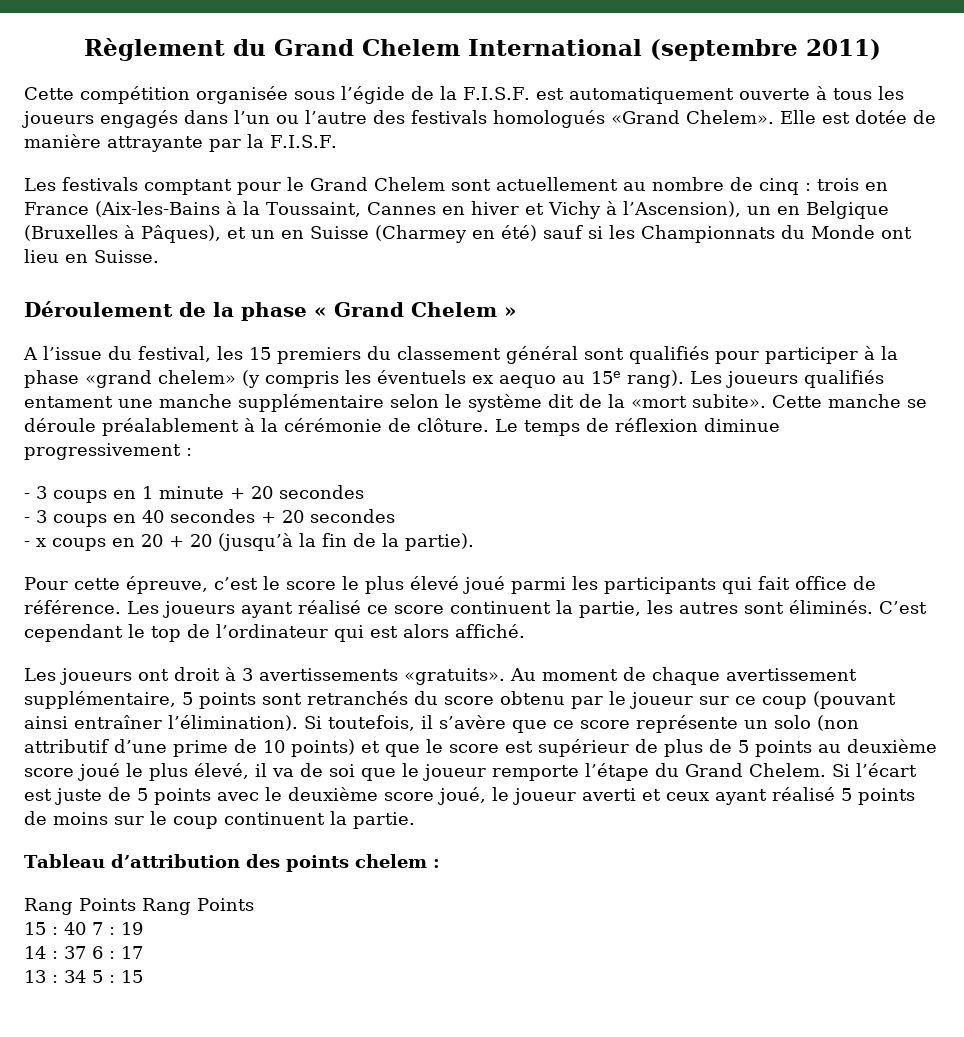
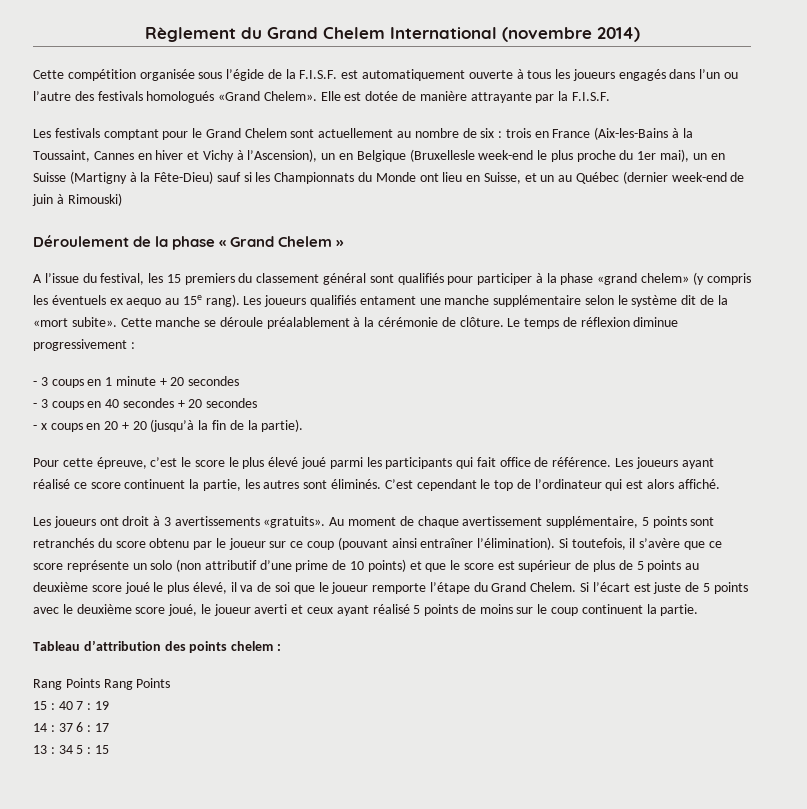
- Règlement du Grand Chelem International (septembre 2011)
+ Règlement du Grand Chelem International (novembre 2014)
- Les festivals comptant pour le Grand Chelem sont actuellement au nombre de cinq : trois en France (Aix-les-Bains à la Toussaint, Cannes en hiver et Vichy à l’Ascension), un en Belgique (Bruxelles à Pâques), et un en Suisse (Charmey en été) sauf si les Championnats du Monde ont lieu en Suisse.
+ Les festivals comptant pour le Grand Chelem sont actuellement au nombre de six : trois en France (Aix-les-Bains à la Toussaint, Cannes en hiver et Vichy à l’Ascension), un en Belgique (Bruxellesle week-end le plus proche du 1er mai), un en Suisse (Martigny à la Fête-Dieu) sauf si les Championnats du Monde ont lieu en Suisse, et un au Québec (dernier week-end de juin à Rimouski)

